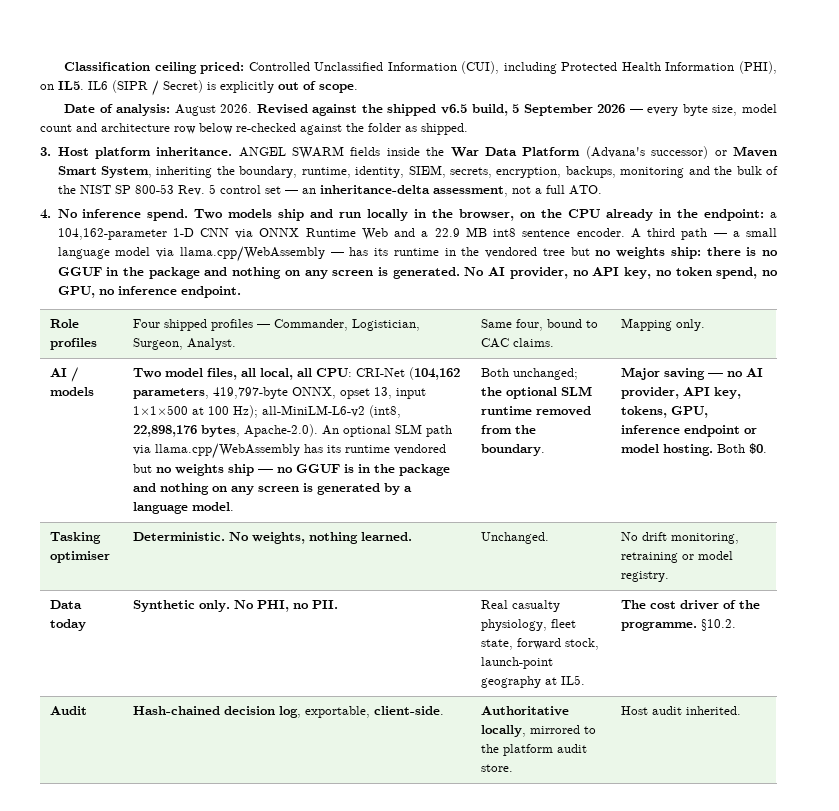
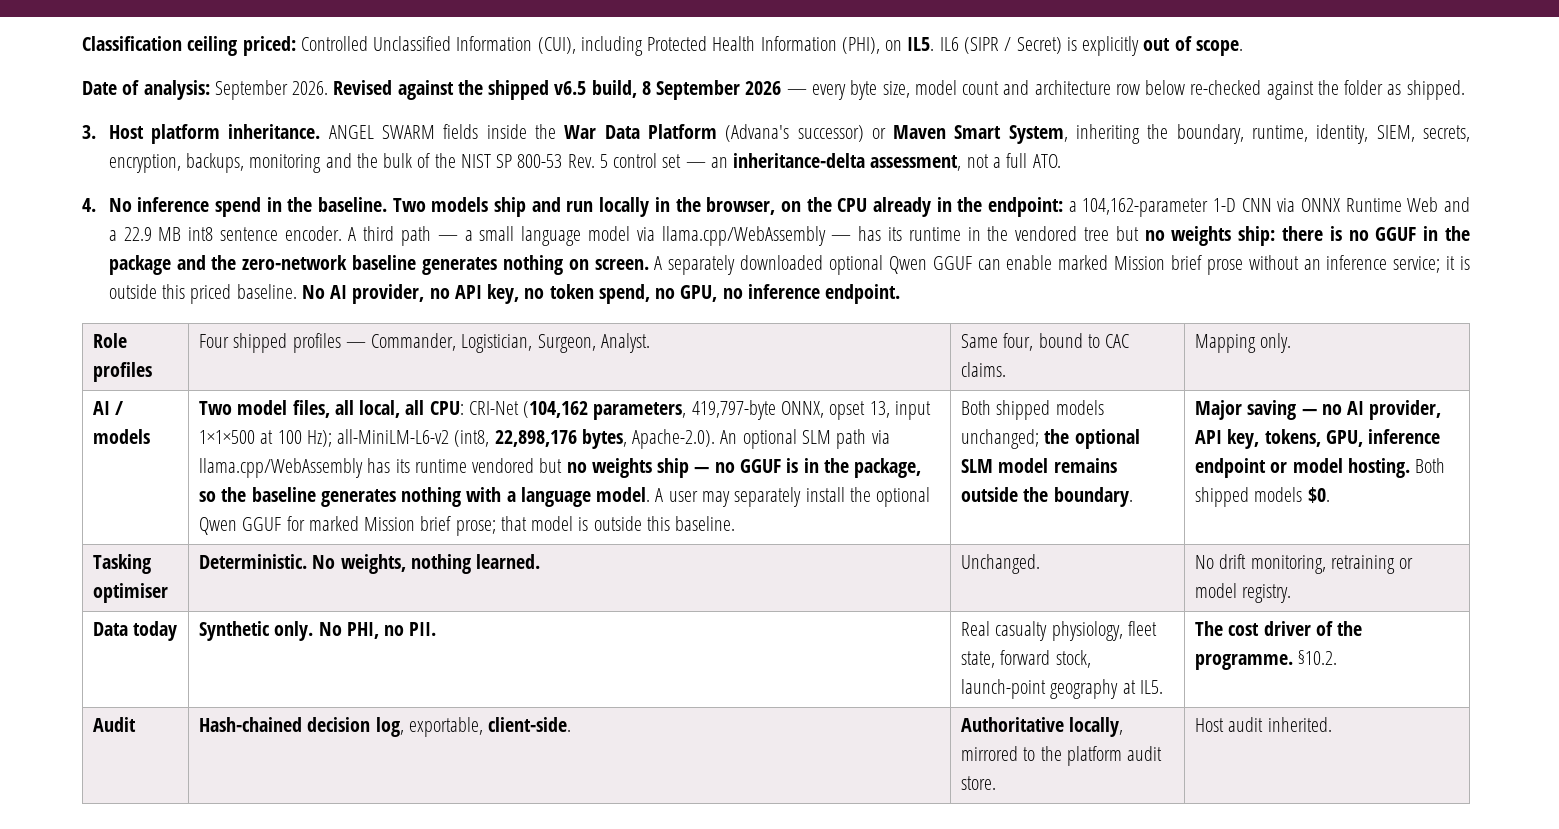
- Date of analysis: August 2026.
+ Date of analysis: September 2026.
- Revised against the shipped v6.5 build, 5 September 2026 — every byte size, model count and architecture row below re-checked against the folder as shipped.
+ Revised against the shipped v6.5 build, 8 September 2026 — every byte size, model count and architecture row below re-checked against the folder as shipped.
- 4. No inference spend.
+ 4. No inference spend in the baseline.
- A third path — a small language model via llama.cpp/WebAssembly — has its runtime in the vendored tree but no weights ship: there is no GGUF in the package and nothing on any screen is generated.
+ A third path — a small language model via llama.cpp/WebAssembly — has its runtime in the vendored tree but no weights ship: there is no GGUF in the package and the zero-network baseline generates nothing on screen. A separately downloaded optional Qwen GGUF can enable marked Mission brief prose without an inference service; it is outside this priced baseline.
- Two model files, all local, all CPU: CRI-Net (104,162 parameters, 419,797-byte ONNX, opset 13, input 1×1×500 at 100 Hz); all-MiniLM-L6-v2 (int8, 22,898,176 bytes, Apache-2.0). An optional SLM path via llama.cpp/WebAssembly has its runtime vendored but no weights ship — no GGUF is in the package and nothing on any screen is generated by a language model. | Both unchanged; the optional SLM runtime removed from the boundary.
+ Two model files, all local, all CPU: CRI-Net (104,162 parameters, 419,797-byte ONNX, opset 13, input 1×1×500 at 100 Hz); all-MiniLM-L6-v2 (int8, 22,898,176 bytes, Apache-2.0). An optional SLM path via llama.cpp/WebAssembly has its runtime vendored but no weights ship — no GGUF is in the package, so the baseline generates nothing with a language model. A user may separately install the optional Qwen GGUF for marked Mission brief prose; that model is outside this baseline. | Both shipped models unchanged; the optional SLM model remains outside the boundary.
- Both $0.
+ Both shipped models $0.

